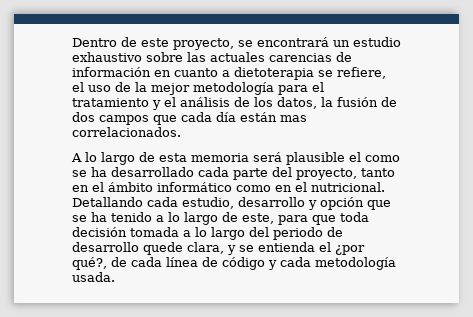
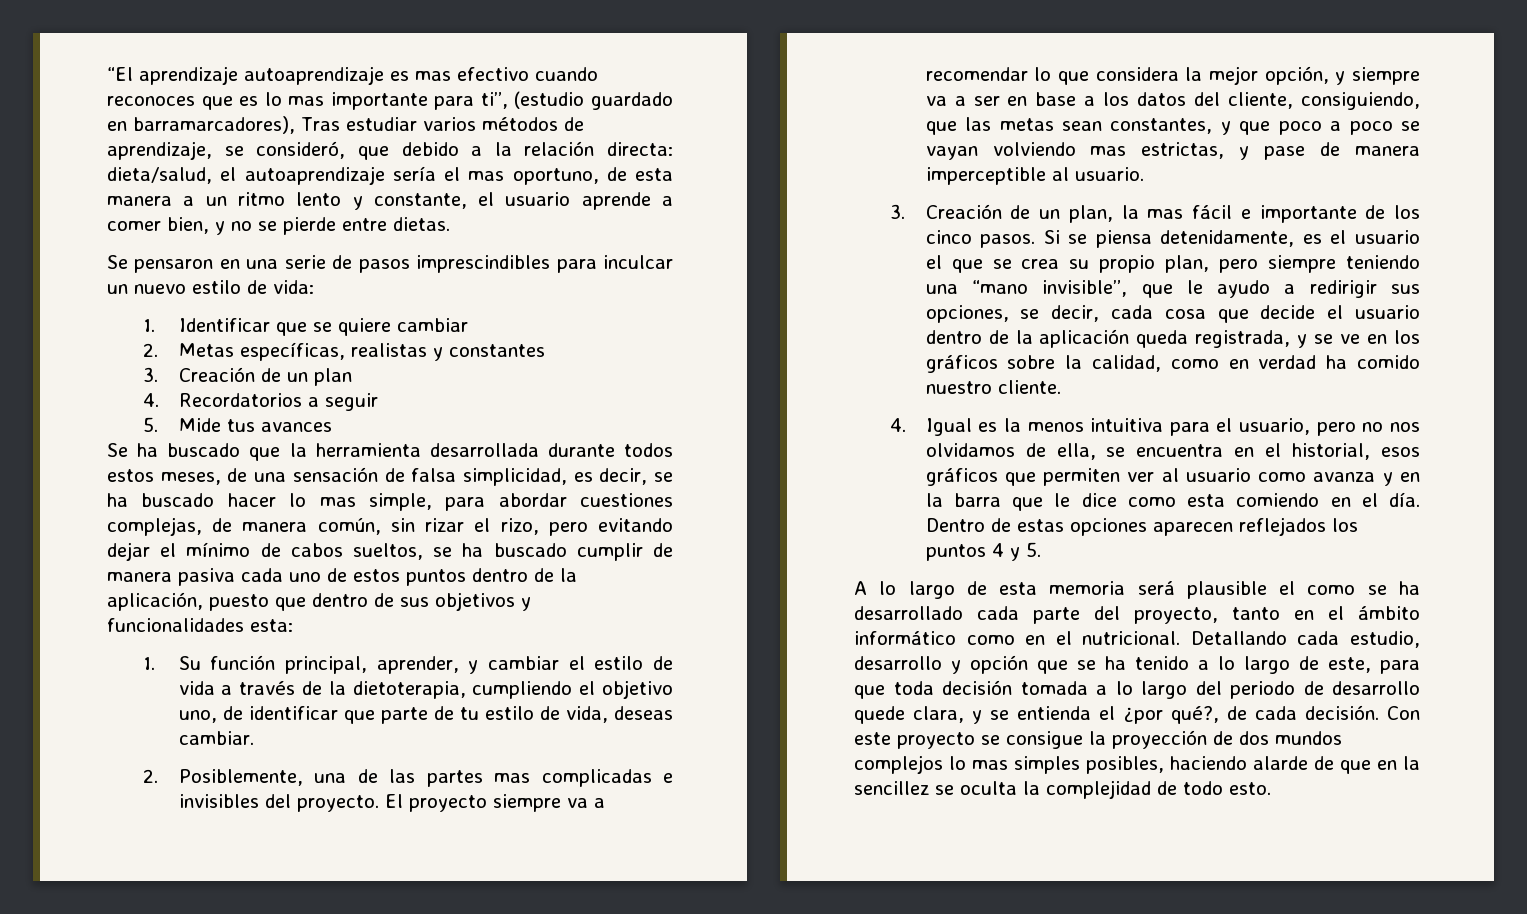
- Dentro de este proyecto, se encontrará un estudio exhaustivo sobre las actuales carencias de información en cuanto a dietoterapia se refiere, el uso de la mejor metodología para el tratamiento y el análisis de los datos, la fusión de dos campos que cada día están mas correlacionados.
+ “El aprendizaje autoaprendizaje es mas efectivo cuando reconoces que es lo mas importante para ti”, (estudio guardado en barramarcadores), Tras estudiar varios métodos de aprendizaje, se consideró, que debido a la relación directa: dieta/salud, el autoaprendizaje sería el mas oportuno, de esta manera a un ritmo lento y constante, el usuario aprende a comer bien, y no se pierde entre dietas.
+ Se pensaron en una serie de pasos imprescindibles para inculcar un nuevo estilo de vida:
+ 1. Identificar que se quiere cambiar
+ 2. Metas específicas, realistas y constantes
+ 3. Creación de un plan
+ 4. Recordatorios a seguir
+ 5. Mide tus avances
+ Se ha buscado que la herramienta desarrollada durante todos estos meses, de una sensación de falsa simplicidad, es decir, se ha buscado hacer lo mas simple, para abordar cuestiones complejas, de manera común, sin rizar el rizo, pero evitando dejar el mínimo de cabos sueltos, se ha buscado cumplir de manera pasiva cada uno de estos puntos dentro de la aplicación, puesto que dentro de sus objetivos y funcionalidades esta:
+ 1. Su función principal, aprender, y cambiar el estilo de vida a través de la dietoterapia, cumpliendo el objetivo uno, de identificar que parte de tu estilo de vida, deseas cambiar.
+ 2. Posiblemente, una de las partes mas complicadas e invisibles del proyecto. El proyecto siempre va a recomendar lo que considera la mejor opción, y siempre va a ser en base a los datos del cliente, consiguiendo, que las metas sean constantes, y que poco a poco se vayan volviendo mas estrictas, y pase de manera imperceptible al usuario.
+ 3. Creación de un plan, la mas fácil e importante de los cinco pasos. Si se piensa detenidamente, es el usuario el que se crea su propio plan, pero siempre teniendo una “mano invisible”, que le ayudo a redirigir sus opciones, se decir, cada cosa que decide el usuario dentro de la aplicación queda registrada, y se ve en los gráficos sobre la calidad, como en verdad ha comido nuestro cliente.
+ 4. Igual es la menos intuitiva para el usuario, pero no nos olvidamos de ella, se encuentra en el historial, esos gráficos que permiten ver al usuario como avanza y en la barra que le dice como esta comiendo en el día. Dentro de estas opciones aparecen reflejados los puntos 4 y 5.
- Detallando cada estudio, desarrollo y opción que se ha tenido a lo largo de este, para que toda decisión tomada a lo largo del periodo de desarrollo quede clara, y se entienda el ¿por qué?, de cada línea de código y cada metodología usada.
+ Detallando cada estudio, desarrollo y opción que se ha tenido a lo largo de este, para que toda decisión tomada a lo largo del periodo de desarrollo quede clara, y se entienda el ¿por qué?, de cada decisión. Con este proyecto se consigue la proyección de dos mundos complejos lo mas simples posibles, haciendo alarde de que en la sencillez se oculta la complejidad de todo esto.

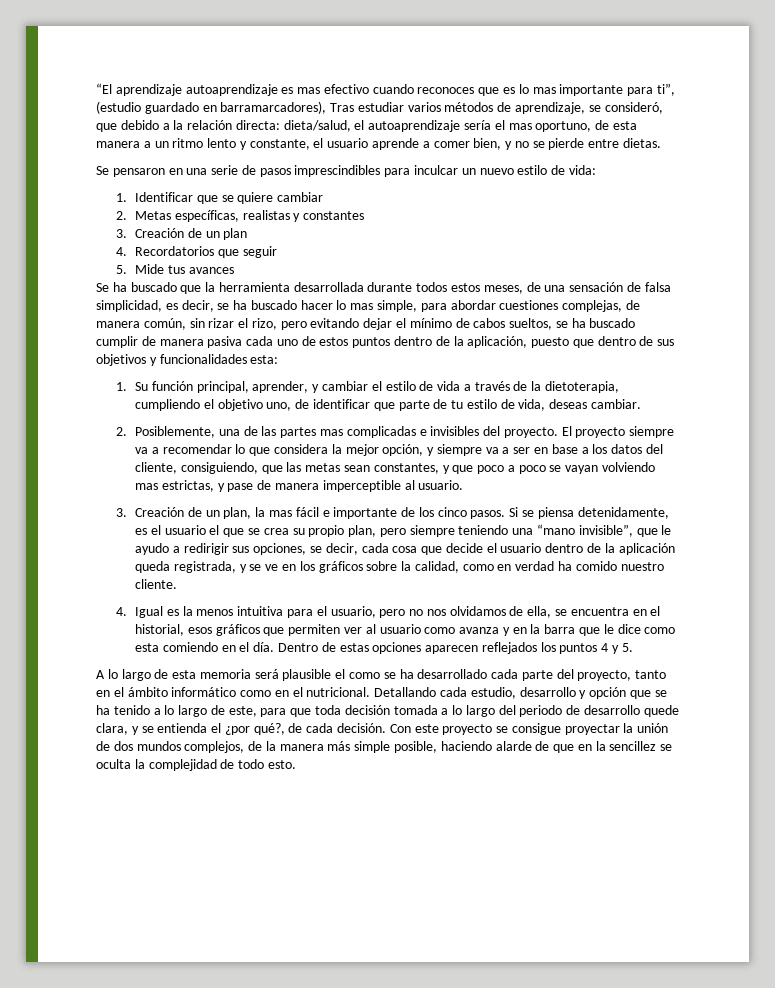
- 4. Recordatorios a seguir
+ 4. Recordatorios que seguir
- Con este proyecto se consigue la proyección de dos mundos complejos lo mas simples posibles, haciendo alarde de que en la sencillez se oculta la complejidad de todo esto.
+ Con este proyecto se consigue proyectar la unión de dos mundos complejos, de la manera más simple posible, haciendo alarde de que en la sencillez se oculta la complejidad de todo esto.

